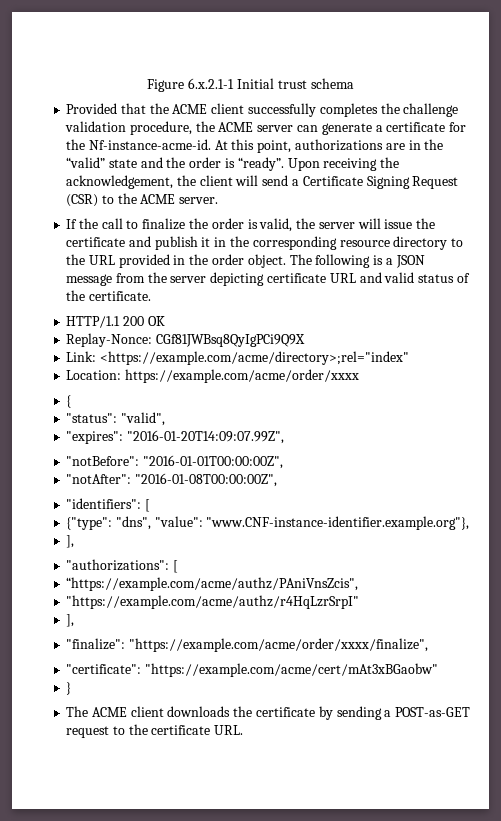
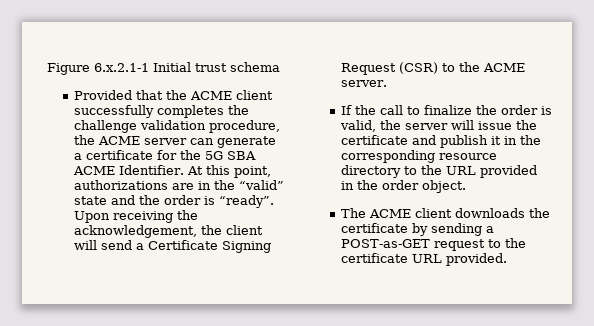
- Provided that the ACME client successfully completes the challenge validation procedure, the ACME server can generate a certificate for the Nf-instance-acme-id.
+ Provided that the ACME client successfully completes the challenge validation procedure, the ACME server can generate a certificate for the 5G SBA ACME Identifier.
- The following is a JSON message from the server depicting certificate URL and valid status of the certificate.
- HTTP/1.1 200 OK
- Replay-Nonce: CGf81JWBsq8QyIgPCi9Q9X
- Link: <https://example.com/acme/directory>;rel="index"
- Location: https://example.com/acme/order/xxxx
- {
- "status": "valid",
- "expires": "2016-01-20T14:09:07.99Z",
- "notBefore": "2016-01-01T00:00:00Z",
- "notAfter": "2016-01-08T00:00:00Z",
- "identifiers": [
- {"type": "dns", "value": "www.CNF-instance-identifier.example.org"},
- ],
- "authorizations": [
- “https://example.com/acme/authz/PAniVnsZcis",
- "https://example.com/acme/authz/r4HqLzrSrpI"
- ],
- "finalize": "https://example.com/acme/order/xxxx/finalize",
- "certificate": "https://example.com/acme/cert/mAt3xBGaobw"
- }
- The ACME client downloads the certificate by sending a POST-as-GET request to the certificate URL.
+ The ACME client downloads the certificate by sending a POST-as-GET request to the certificate URL provided.

